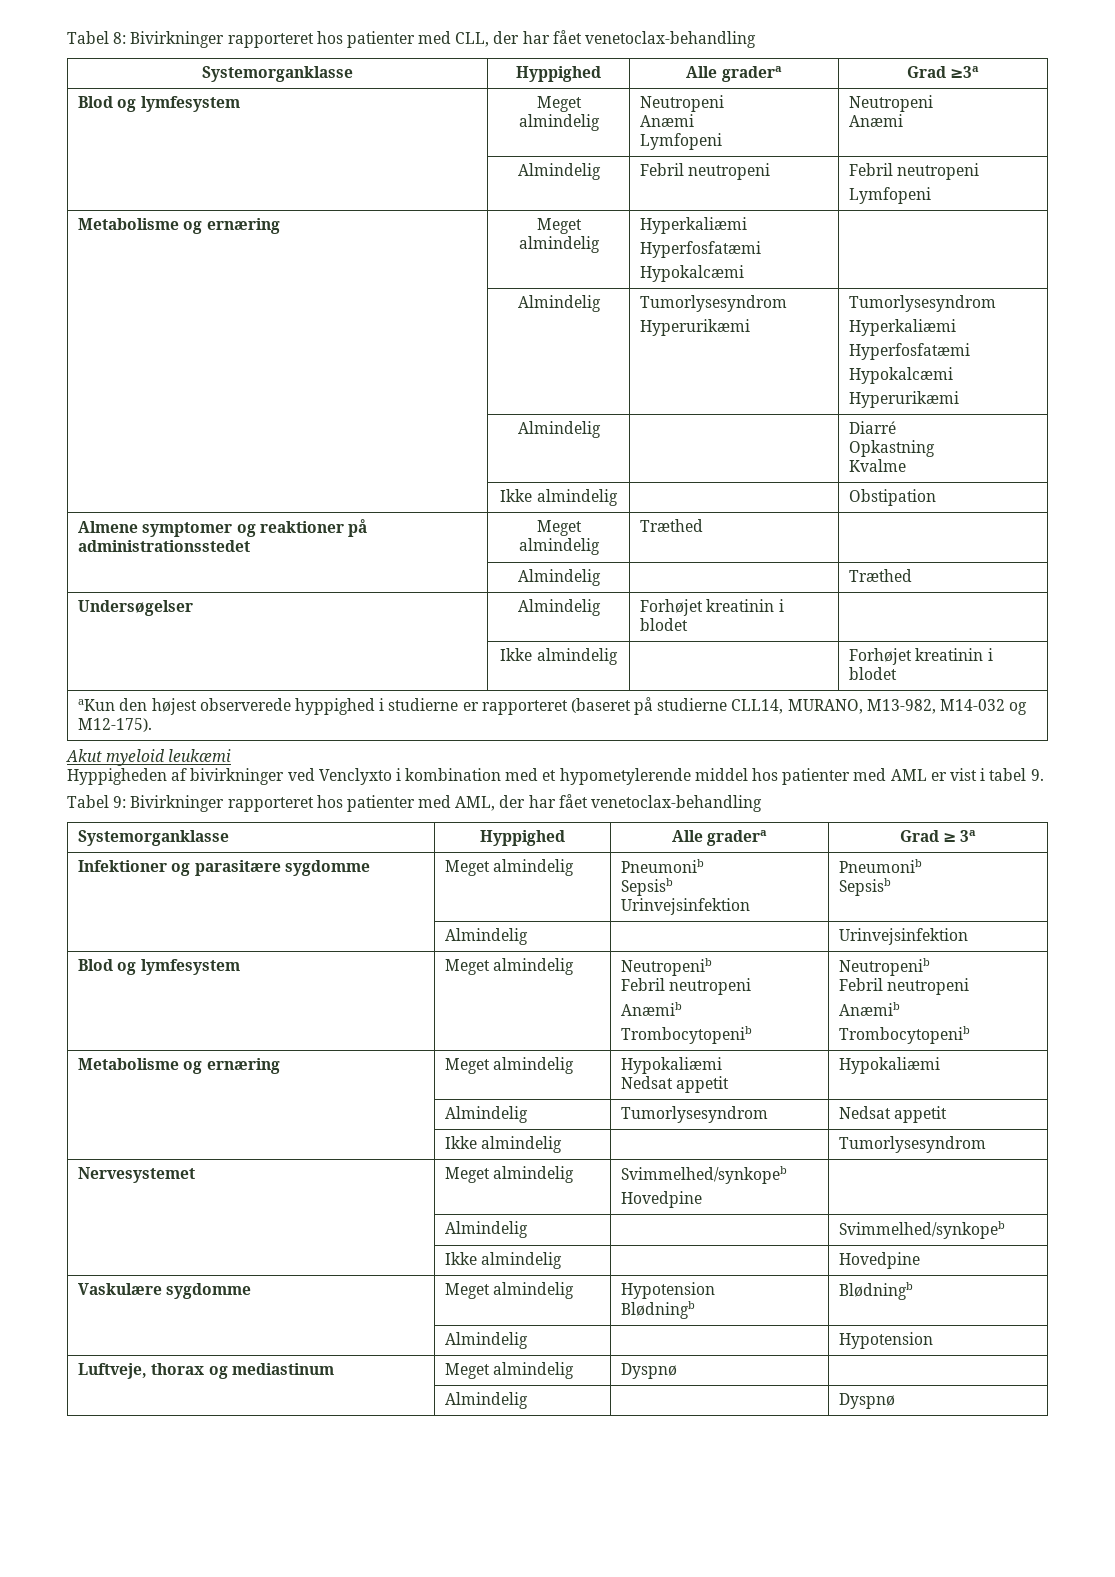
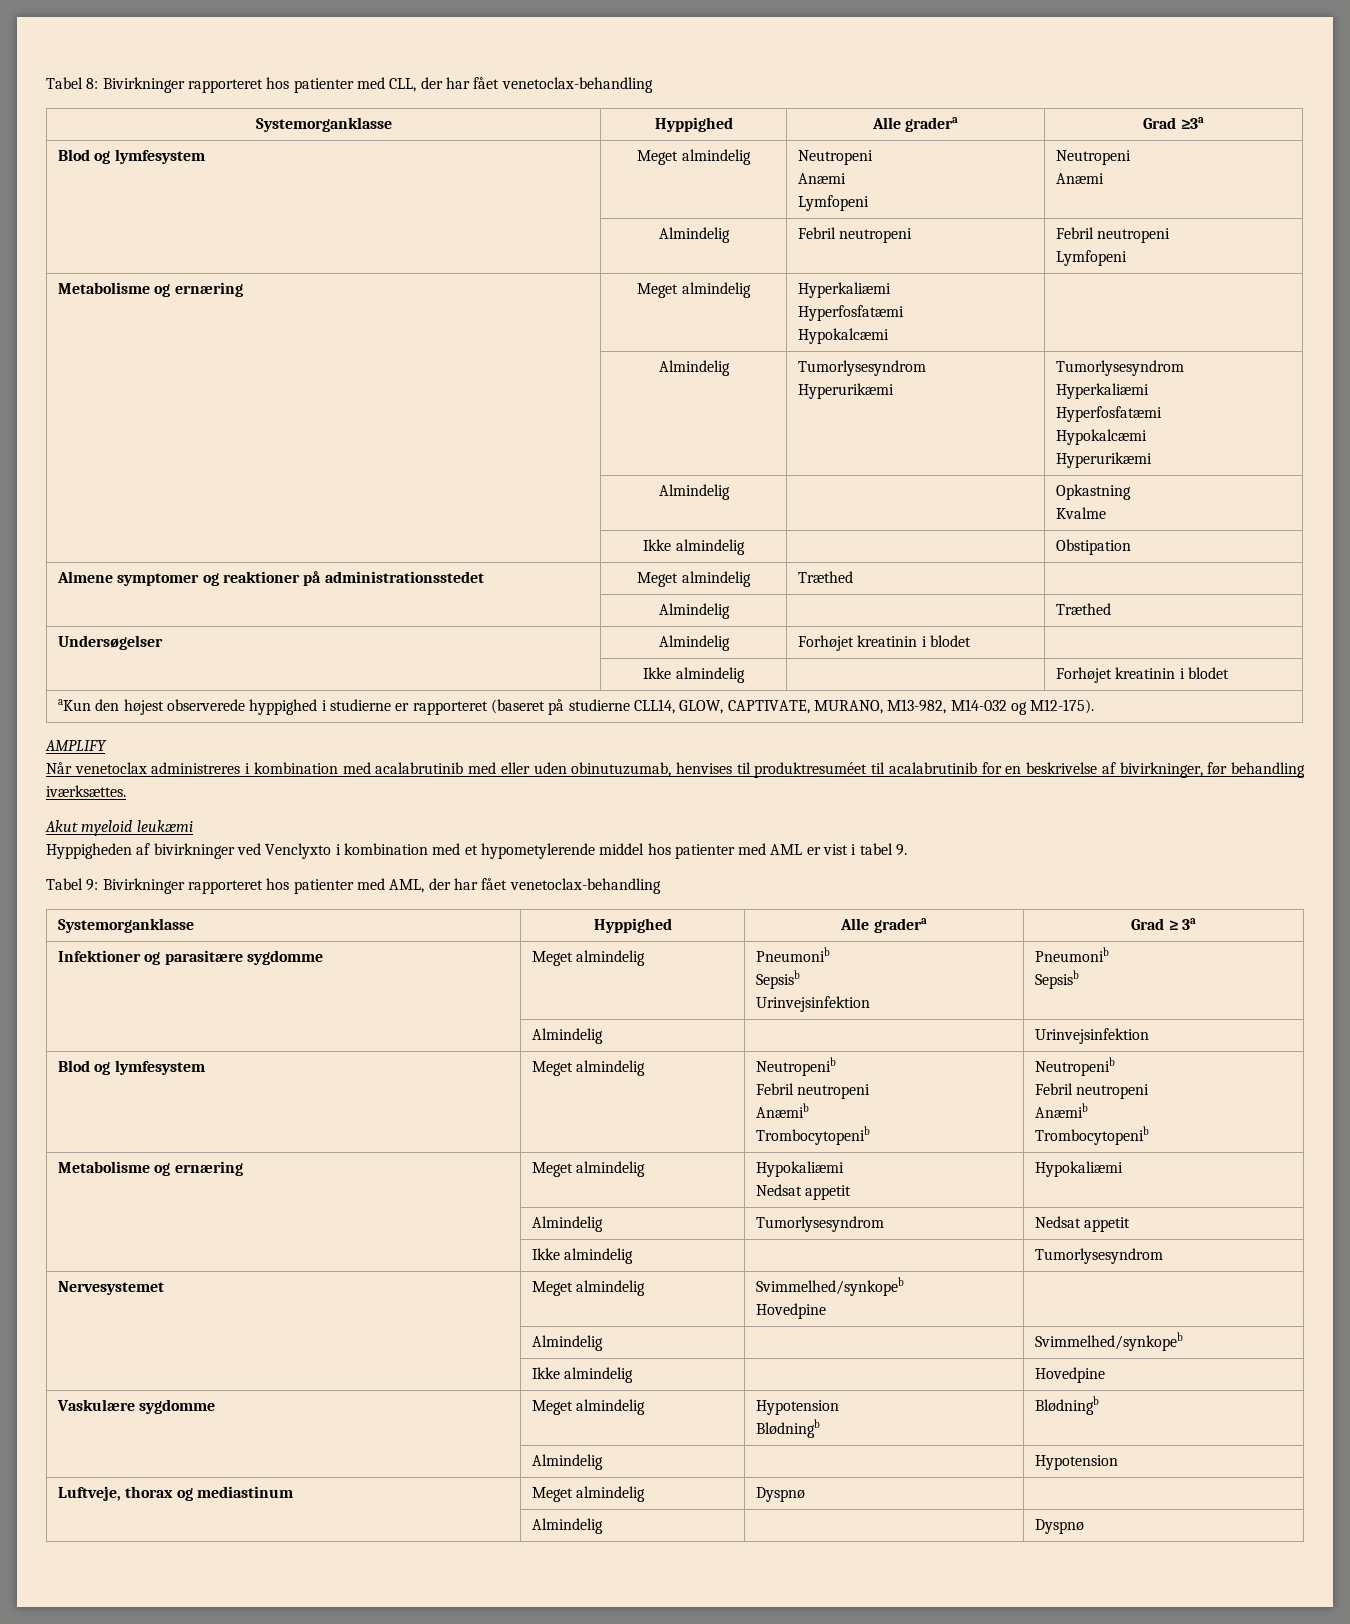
- | Almindelig | | Diarré
- Opkastning
+ | Almindelig | | Opkastning
- aKun den højest observerede hyppighed i studierne er rapporteret (baseret på studierne CLL14, MURANO, M13-982, M14-032 og M12-175).
+ aKun den højest observerede hyppighed i studierne er rapporteret (baseret på studierne CLL14, GLOW, CAPTIVATE, MURANO, M13-982, M14-032 og M12-175).
+ AMPLIFY
+ Når venetoclax administreres i kombination med acalabrutinib med eller uden obinutuzumab, henvises til produktresuméet til acalabrutinib for en beskrivelse af bivirkninger, før behandling iværksættes.

